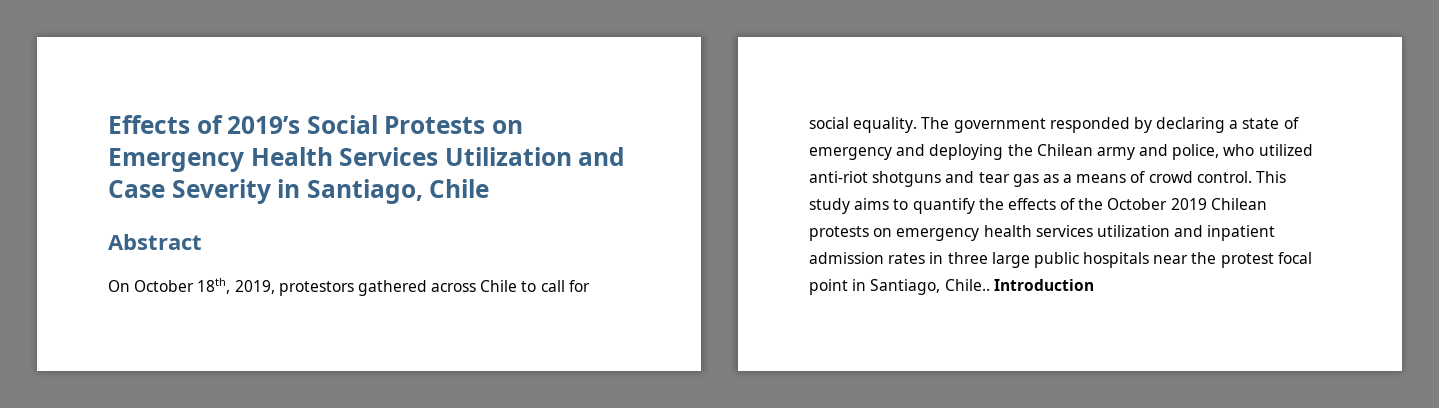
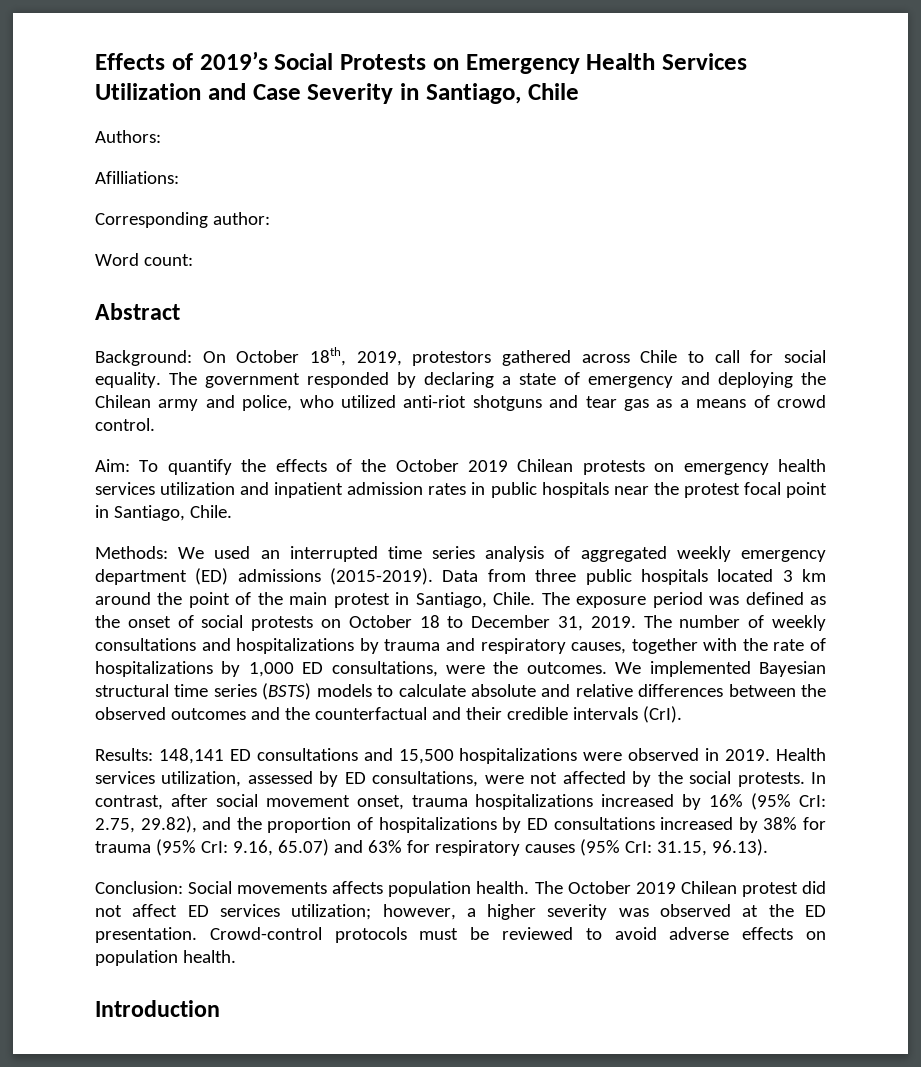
+ Authors:
+ Afilliations:
+ Corresponding author:
+ Word count:
- On October 18th, 2019, protestors gathered across Chile to call for social equality.
+ Background: On October 18th, 2019, protestors gathered across Chile to call for social equality.
- The government responded by declaring a state of emergency and deploying the Chilean army and police, who utilized anti-riot shotguns and tear gas as a means of crowd control. This study aims to quantify the effects of the October 2019 Chilean protests on emergency health services utilization and inpatient admission rates in three large public hospitals near the protest focal point in Santiago, Chile.. Introduction
+ The government responded by declaring a state of emergency and deploying the Chilean army and police, who utilized anti-riot shotguns and tear gas as a means of crowd control.
+ Aim: To quantify the effects of the October 2019 Chilean protests on emergency health services utilization and inpatient admission rates in public hospitals near the protest focal point in Santiago, Chile.
+ Methods: We used an interrupted time series analysis of aggregated weekly emergency department (ED) admissions (2015-2019). Data from three public hospitals located 3 km around the point of the main protest in Santiago, Chile. The exposure period was defined as the onset of social protests on October 18 to December 31, 2019. The number of weekly consultations and hospitalizations by trauma and respiratory causes, together with the rate of hospitalizations by 1,000 ED consultations, were the outcomes. We implemented Bayesian structural time series (BSTS) models to calculate absolute and relative differences between the observed outcomes and the counterfactual and their credible intervals (CrI).
+ Results: 148,141 ED consultations and 15,500 hospitalizations were observed in 2019. Health services utilization, assessed by ED consultations, were not affected by the social protests. In contrast, after social movement onset, trauma hospitalizations increased by 16% (95% CrI: 2.75, 29.82), and the proportion of hospitalizations by ED consultations increased by 38% for trauma (95% CrI: 9.16, 65.07) and 63% for respiratory causes (95% CrI: 31.15, 96.13).
+ Conclusion: Social movements affects population health. The October 2019 Chilean protest did not affect ED services utilization; however, a higher severity was observed at the ED presentation. Crowd-control protocols must be reviewed to avoid adverse effects on population health.
+ Introduction

